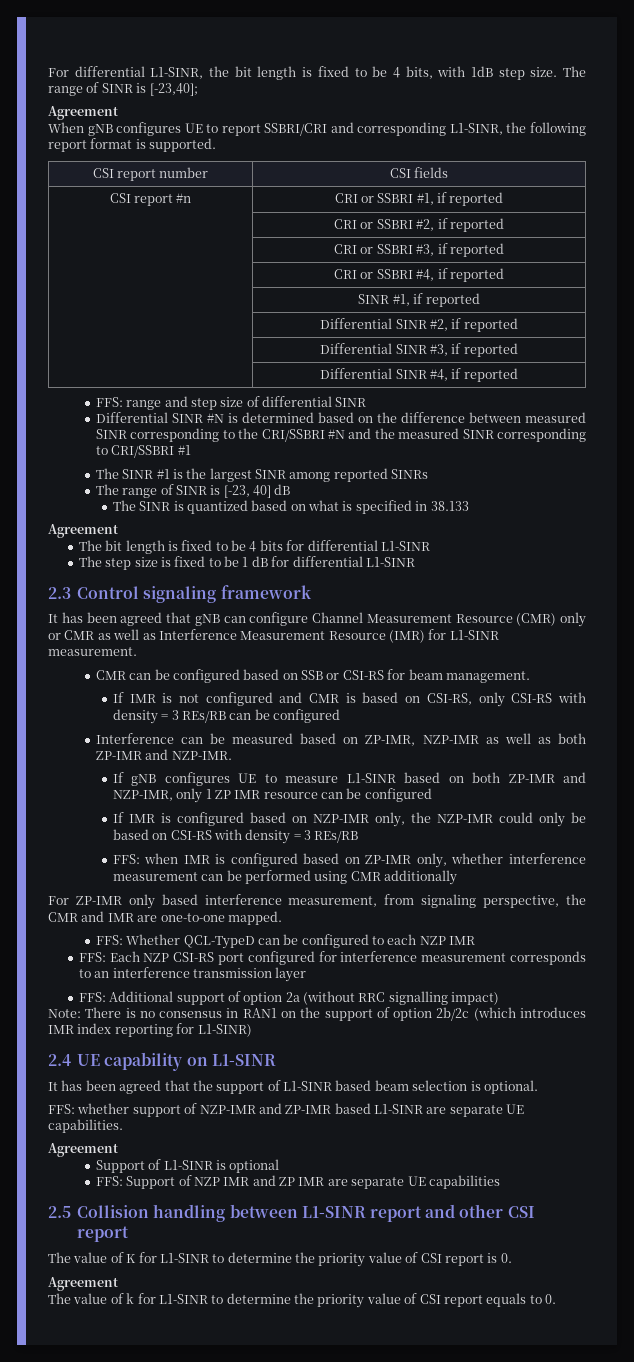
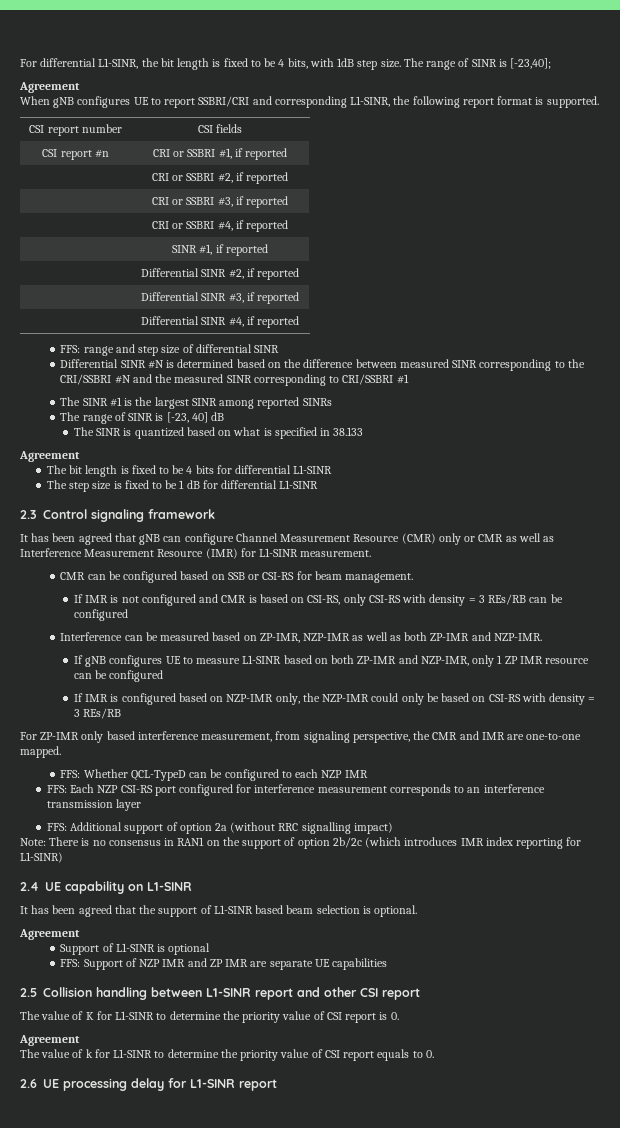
- FFS: when IMR is configured based on ZP-IMR only, whether interference measurement can be performed using CMR additionally
- FFS: whether support of NZP-IMR and ZP-IMR based L1-SINR are separate UE capabilities.
+ 2.6 UE processing delay for L1-SINR report

